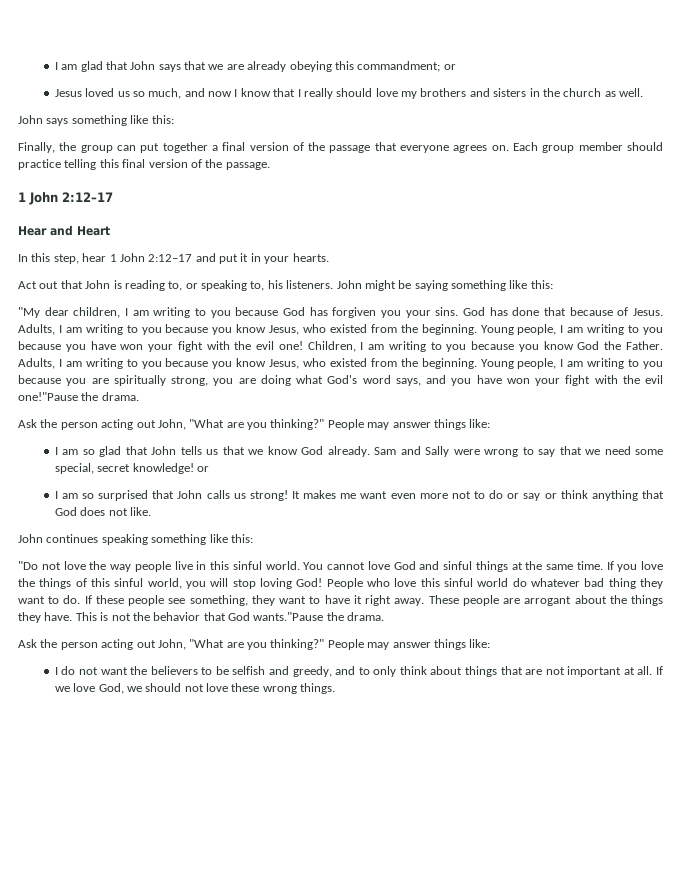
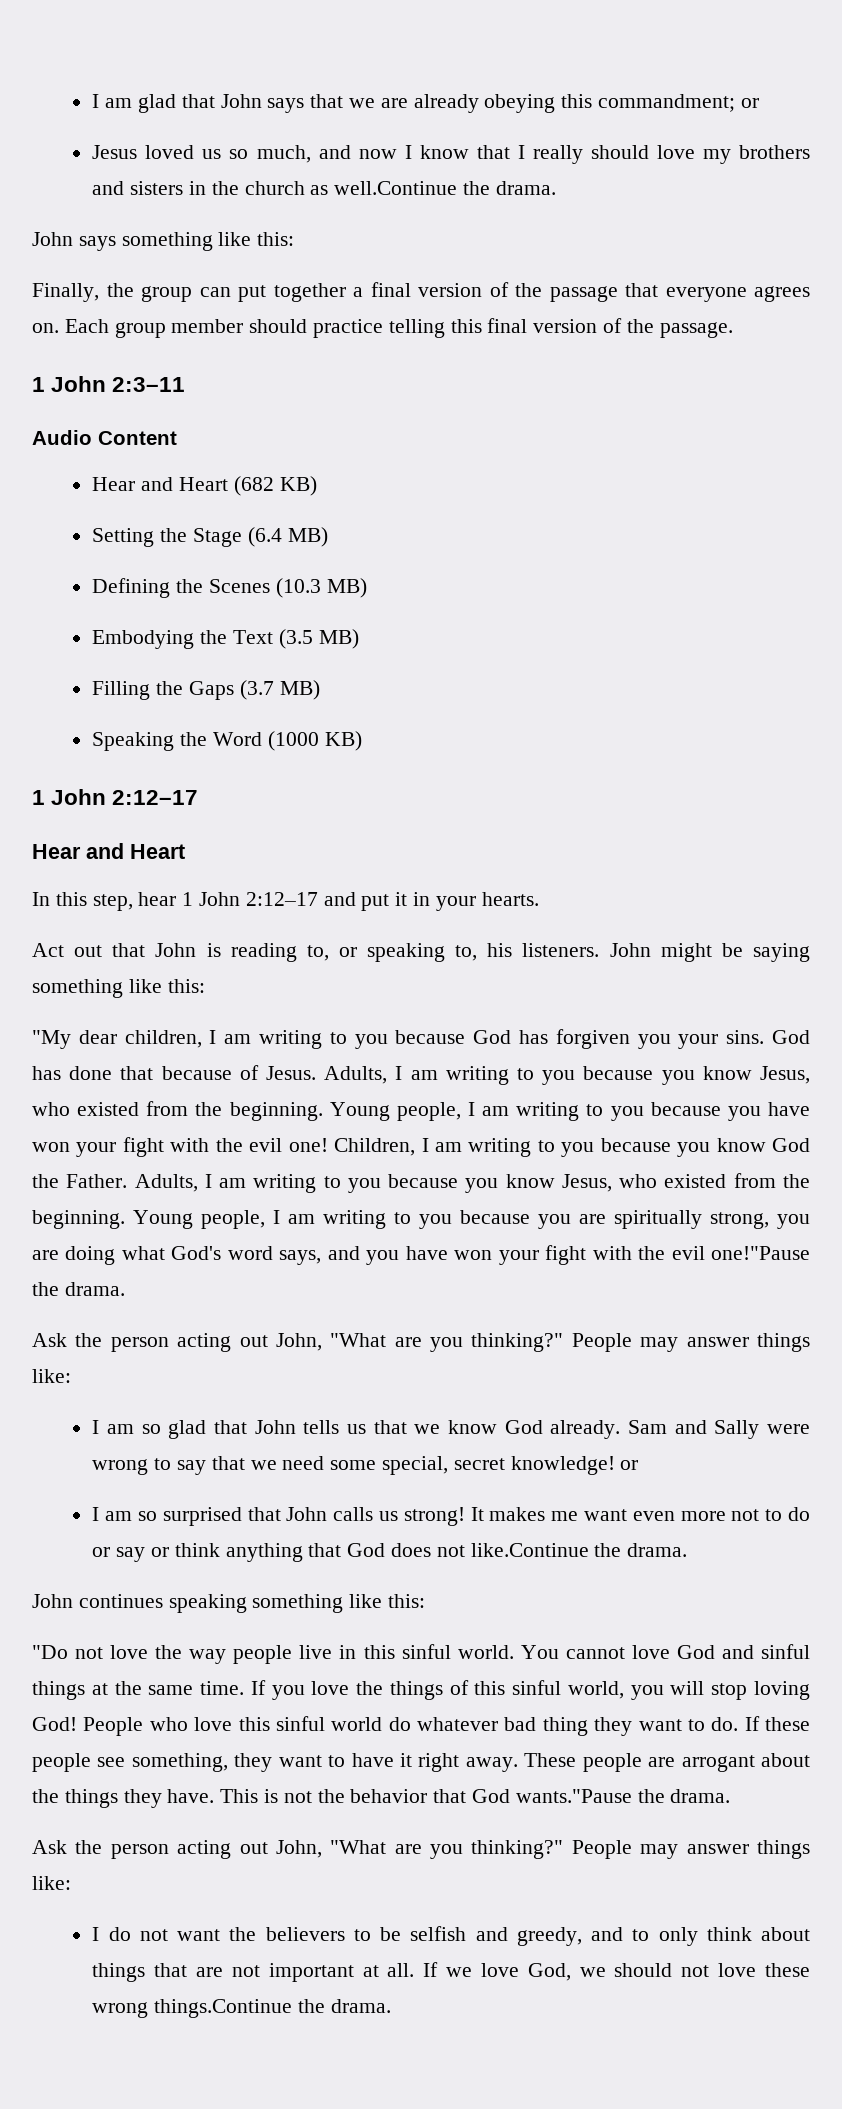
- Jesus loved us so much, and now I know that I really should love my brothers and sisters in the church as well.
+ Jesus loved us so much, and now I know that I really should love my brothers and sisters in the church as well.Continue the drama.
+ 1 John 2:3–11
+ Audio Content
+ Hear and Heart (682 KB)
+ Setting the Stage (6.4 MB)
+ Defining the Scenes (10.3 MB)
+ Embodying the Text (3.5 MB)
+ Filling the Gaps (3.7 MB)
+ Speaking the Word (1000 KB)
- It makes me want even more not to do or say or think anything that God does not like.
+ It makes me want even more not to do or say or think anything that God does not like.Continue the drama.
- If we love God, we should not love these wrong things.
+ If we love God, we should not love these wrong things.Continue the drama.

